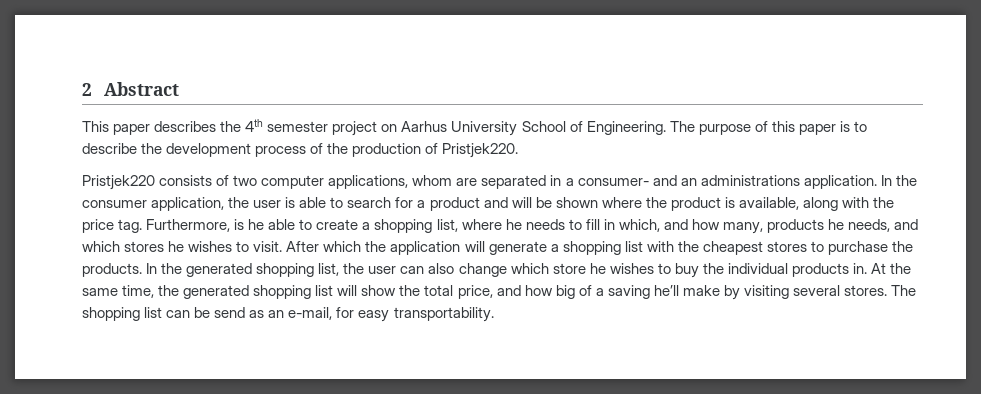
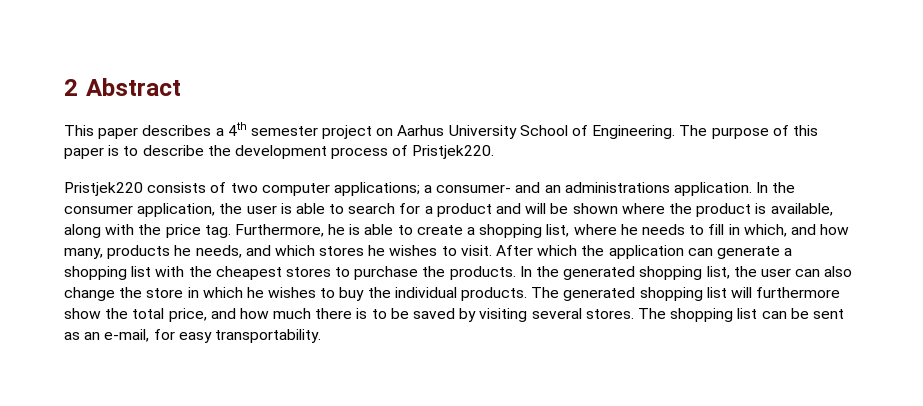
- This paper describes the 4th semester project on Aarhus University School of Engineering.
+ This paper describes a 4th semester project on Aarhus University School of Engineering.
- The purpose of this paper is to describe the development process of the production of Pristjek220.
+ The purpose of this paper is to describe the development process of Pristjek220.
- Pristjek220 consists of two computer applications, whom are separated in a consumer- and an administrations application.
+ Pristjek220 consists of two computer applications; a consumer- and an administrations application.
- Furthermore, is he able to create a shopping list, where he needs to fill in which, and how many, products he needs, and which stores he wishes to visit.
+ Furthermore, he is able to create a shopping list, where he needs to fill in which, and how many, products he needs, and which stores he wishes to visit.
- After which the application will generate a shopping list with the cheapest stores to purchase the products.
+ After which the application can generate a shopping list with the cheapest stores to purchase the products.
- In the generated shopping list, the user can also change which store he wishes to buy the individual products in. At the same time, the generated shopping list will show the total price, and how big of a saving he’ll make by visiting several stores.
+ In the generated shopping list, the user can also change the store in which he wishes to buy the individual products. The generated shopping list will furthermore show the total price, and how much there is to be saved by visiting several stores.
- The shopping list can be send as an e-mail, for easy transportability.
+ The shopping list can be sent as an e-mail, for easy transportability.

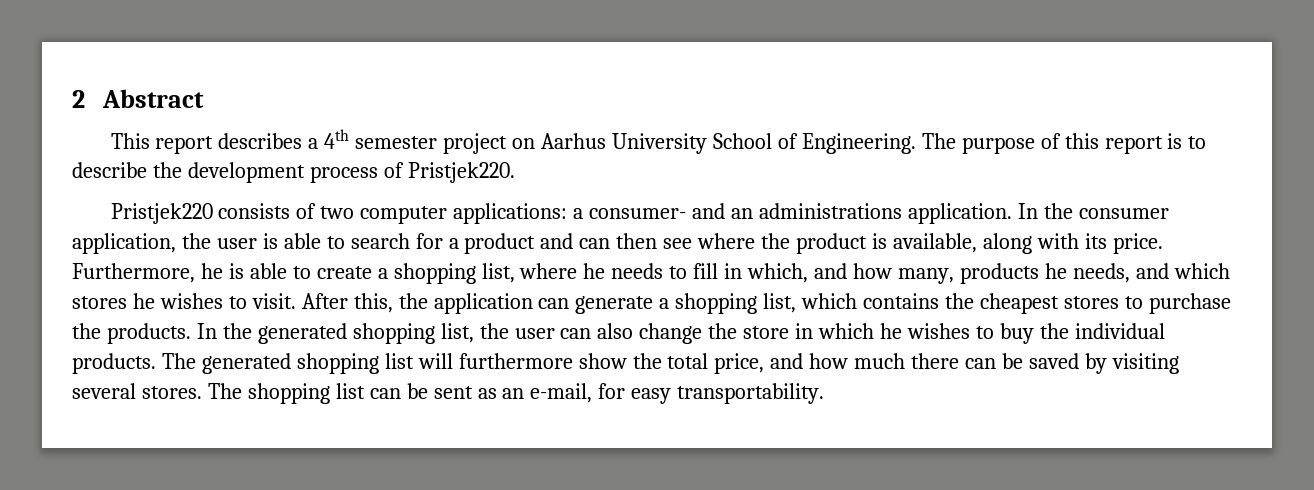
- This paper describes a 4th semester project on Aarhus University School of Engineering.
+ This report describes a 4th semester project on Aarhus University School of Engineering.
- The purpose of this paper is to describe the development process of Pristjek220.
+ The purpose of this report is to describe the development process of Pristjek220.
- Pristjek220 consists of two computer applications; a consumer- and an administrations application.
+ Pristjek220 consists of two computer applications: a consumer- and an administrations application.
- In the consumer application, the user is able to search for a product and will be shown where the product is available, along with the price tag.
+ In the consumer application, the user is able to search for a product and can then see where the product is available, along with its price.
- After which the application can generate a shopping list with the cheapest stores to purchase the products.
+ After this, the application can generate a shopping list, which contains the cheapest stores to purchase the products.
- The generated shopping list will furthermore show the total price, and how much there is to be saved by visiting several stores.
+ The generated shopping list will furthermore show the total price, and how much there can be saved by visiting several stores.

